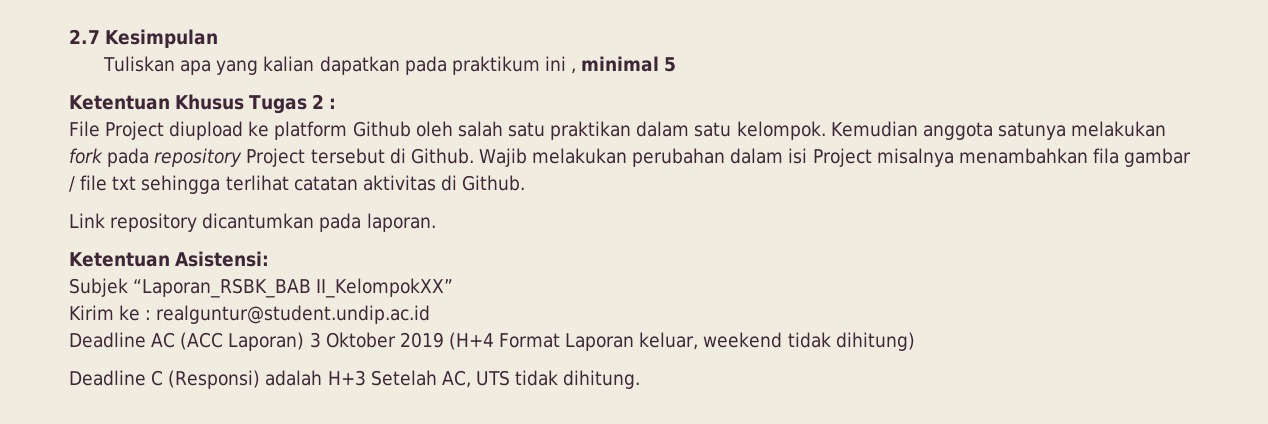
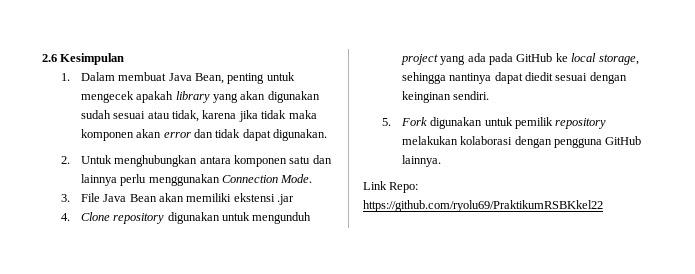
- 2.7 Kesimpulan
+ 2.6 Kesimpulan
- Tuliskan apa yang kalian dapatkan pada praktikum ini , minimal 5
- Ketentuan Khusus Tugas 2 :
- File Project diupload ke platform Github oleh salah satu praktikan dalam satu kelompok. Kemudian anggota satunya melakukan fork pada repository Project tersebut di Github. Wajib melakukan perubahan dalam isi Project misalnya menambahkan fila gambar / file txt sehingga terlihat catatan aktivitas di Github.
- Link repository dicantumkan pada laporan.
- Ketentuan Asistensi:
- Subjek “Laporan_RSBK_BAB II_KelompokXX”
- Kirim ke : realguntur@student.undip.ac.id
- Deadline AC (ACC Laporan) 3 Oktober 2019 (H+4 Format Laporan keluar, weekend tidak dihitung)
- Deadline C (Responsi) adalah H+3 Setelah AC, UTS tidak dihitung.
+ 1. Dalam membuat Java Bean, penting untuk mengecek apakah library yang akan digunakan sudah sesuai atau tidak, karena jika tidak maka komponen akan error dan tidak dapat digunakan.
+ 2. Untuk menghubungkan antara komponen satu dan lainnya perlu menggunakan Connection Mode.
+ 3. File Java Bean akan memiliki ekstensi .jar
+ 4. Clone repository digunakan untuk mengunduh project yang ada pada GitHub ke local storage, sehingga nantinya dapat diedit sesuai dengan keinginan sendiri.
+ 5. Fork digunakan untuk pemilik repository melakukan kolaborasi dengan pengguna GitHub lainnya.
+ Link Repo: https://github.com/ryolu69/PraktikumRSBKkel22

